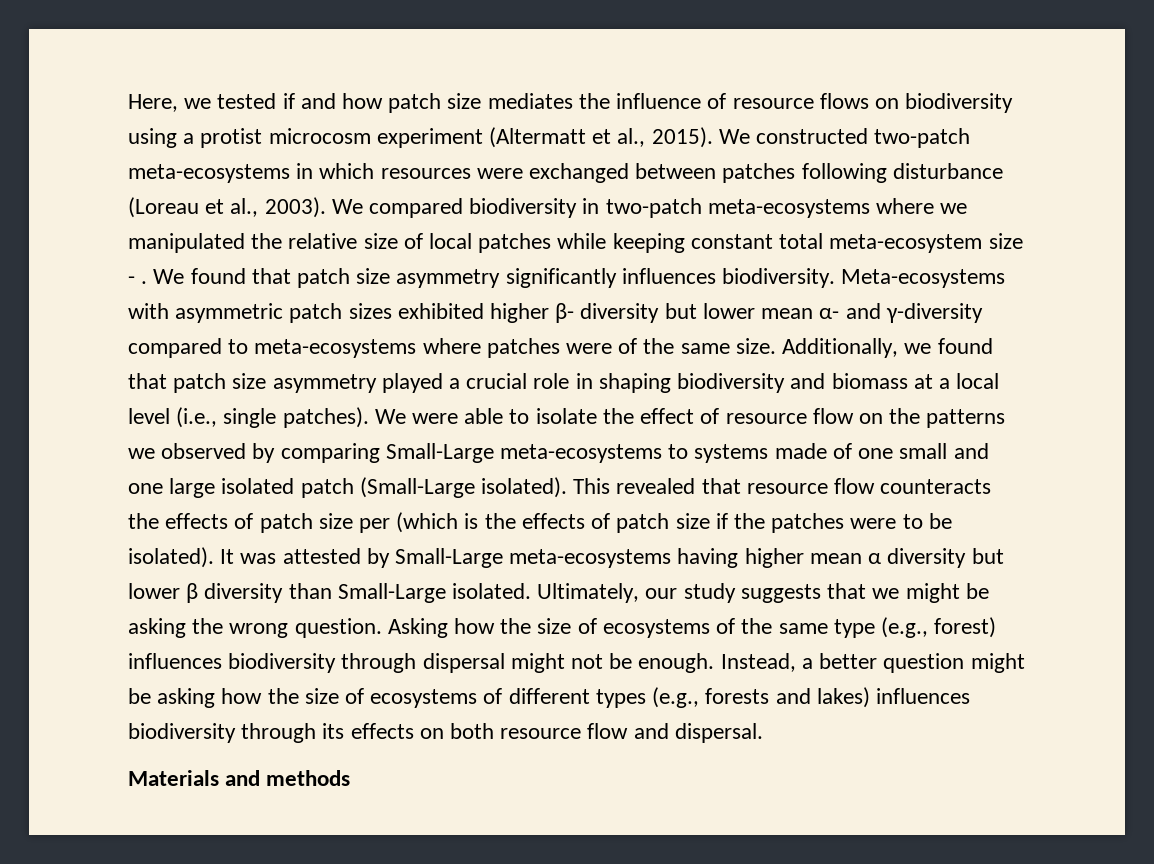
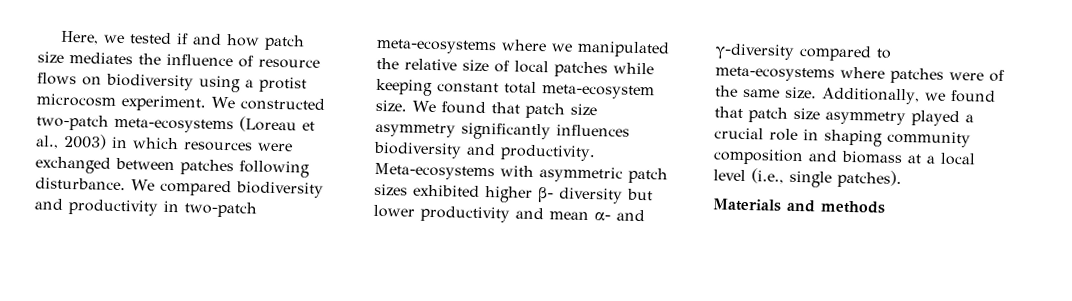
- Here, we tested if and how patch size mediates the influence of resource flows on biodiversity using a protist microcosm experiment (Altermatt et al., 2015). We constructed two-patch meta-ecosystems in which resources were exchanged between patches following disturbance (Loreau et al., 2003).
+ Here, we tested if and how patch size mediates the influence of resource flows on biodiversity using a protist microcosm experiment. We constructed two-patch meta-ecosystems (Loreau et al., 2003) in which resources were exchanged between patches following disturbance.
- We compared biodiversity in two-patch meta-ecosystems where we manipulated the relative size of local patches while keeping constant total meta-ecosystem size - .
+ We compared biodiversity and productivity in two-patch meta-ecosystems where we manipulated the relative size of local patches while keeping constant total meta-ecosystem size.
- We found that patch size asymmetry significantly influences biodiversity.
+ We found that patch size asymmetry significantly influences biodiversity and productivity.
- Meta-ecosystems with asymmetric patch sizes exhibited higher β- diversity but lower mean α- and γ-diversity compared to meta-ecosystems where patches were of the same size.
+ Meta-ecosystems with asymmetric patch sizes exhibited higher β- diversity but lower productivity and mean α- and γ-diversity compared to meta-ecosystems where patches were of the same size.
- Additionally, we found that patch size asymmetry played a crucial role in shaping biodiversity and biomass at a local level (i.e., single patches). We were able to isolate the effect of resource flow on the patterns we observed by comparing Small-Large meta-ecosystems to systems made of one small and one large isolated patch (Small-Large isolated). This revealed that resource flow counteracts the effects of patch size per (which is the effects of patch size if the patches were to be isolated). It was attested by Small-Large meta-ecosystems having higher mean α diversity but lower β diversity than Small-Large isolated. Ultimately, our study suggests that we might be asking the wrong question. Asking how the size of ecosystems of the same type (e.g., forest) influences biodiversity through dispersal might not be enough. Instead, a better question might be asking how the size of ecosystems of different types (e.g., forests and lakes) influences biodiversity through its effects on both resource flow and dispersal.
+ Additionally, we found that patch size asymmetry played a crucial role in shaping community composition and biomass at a local level (i.e., single patches).

